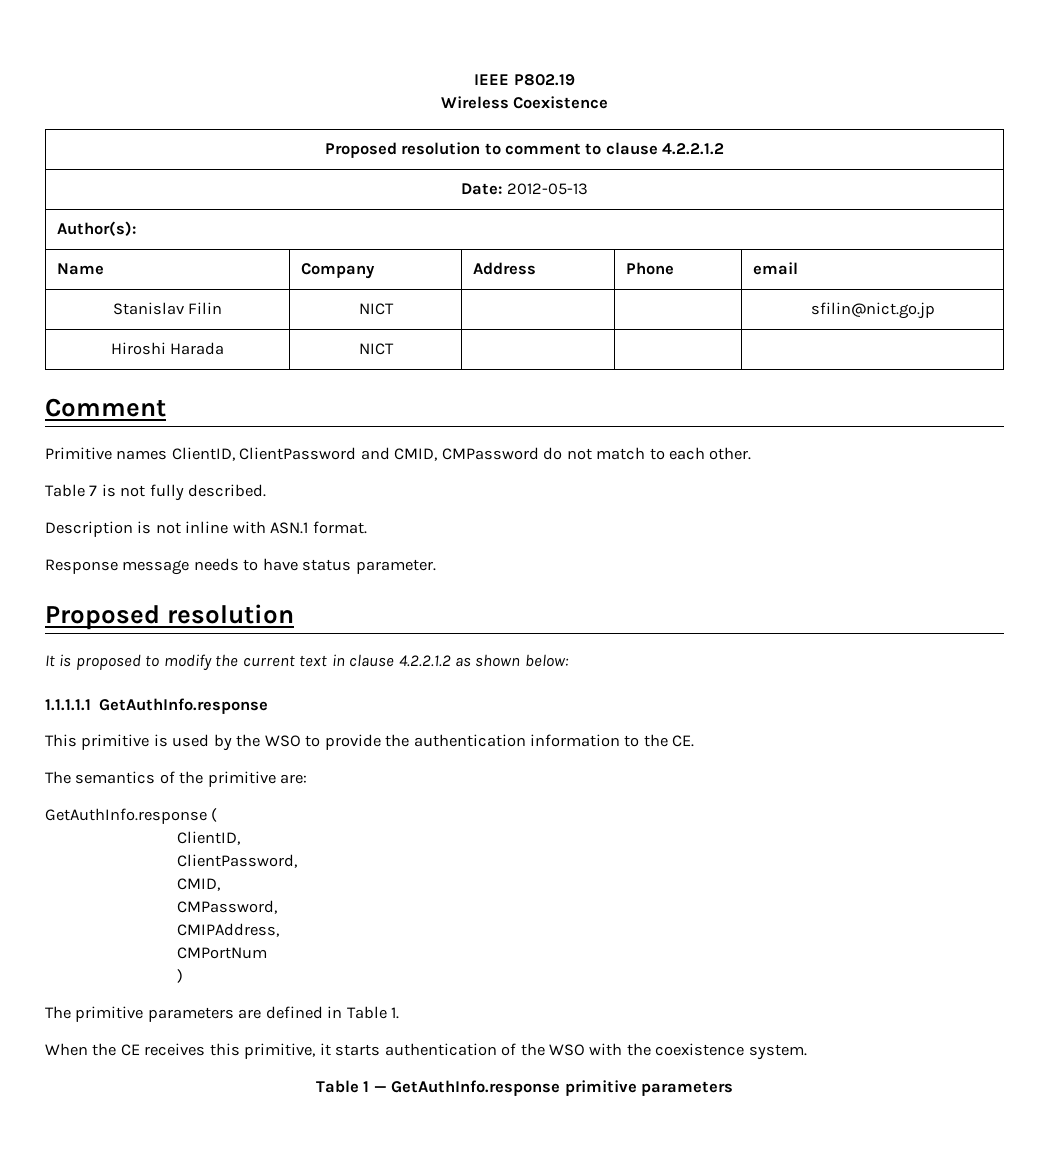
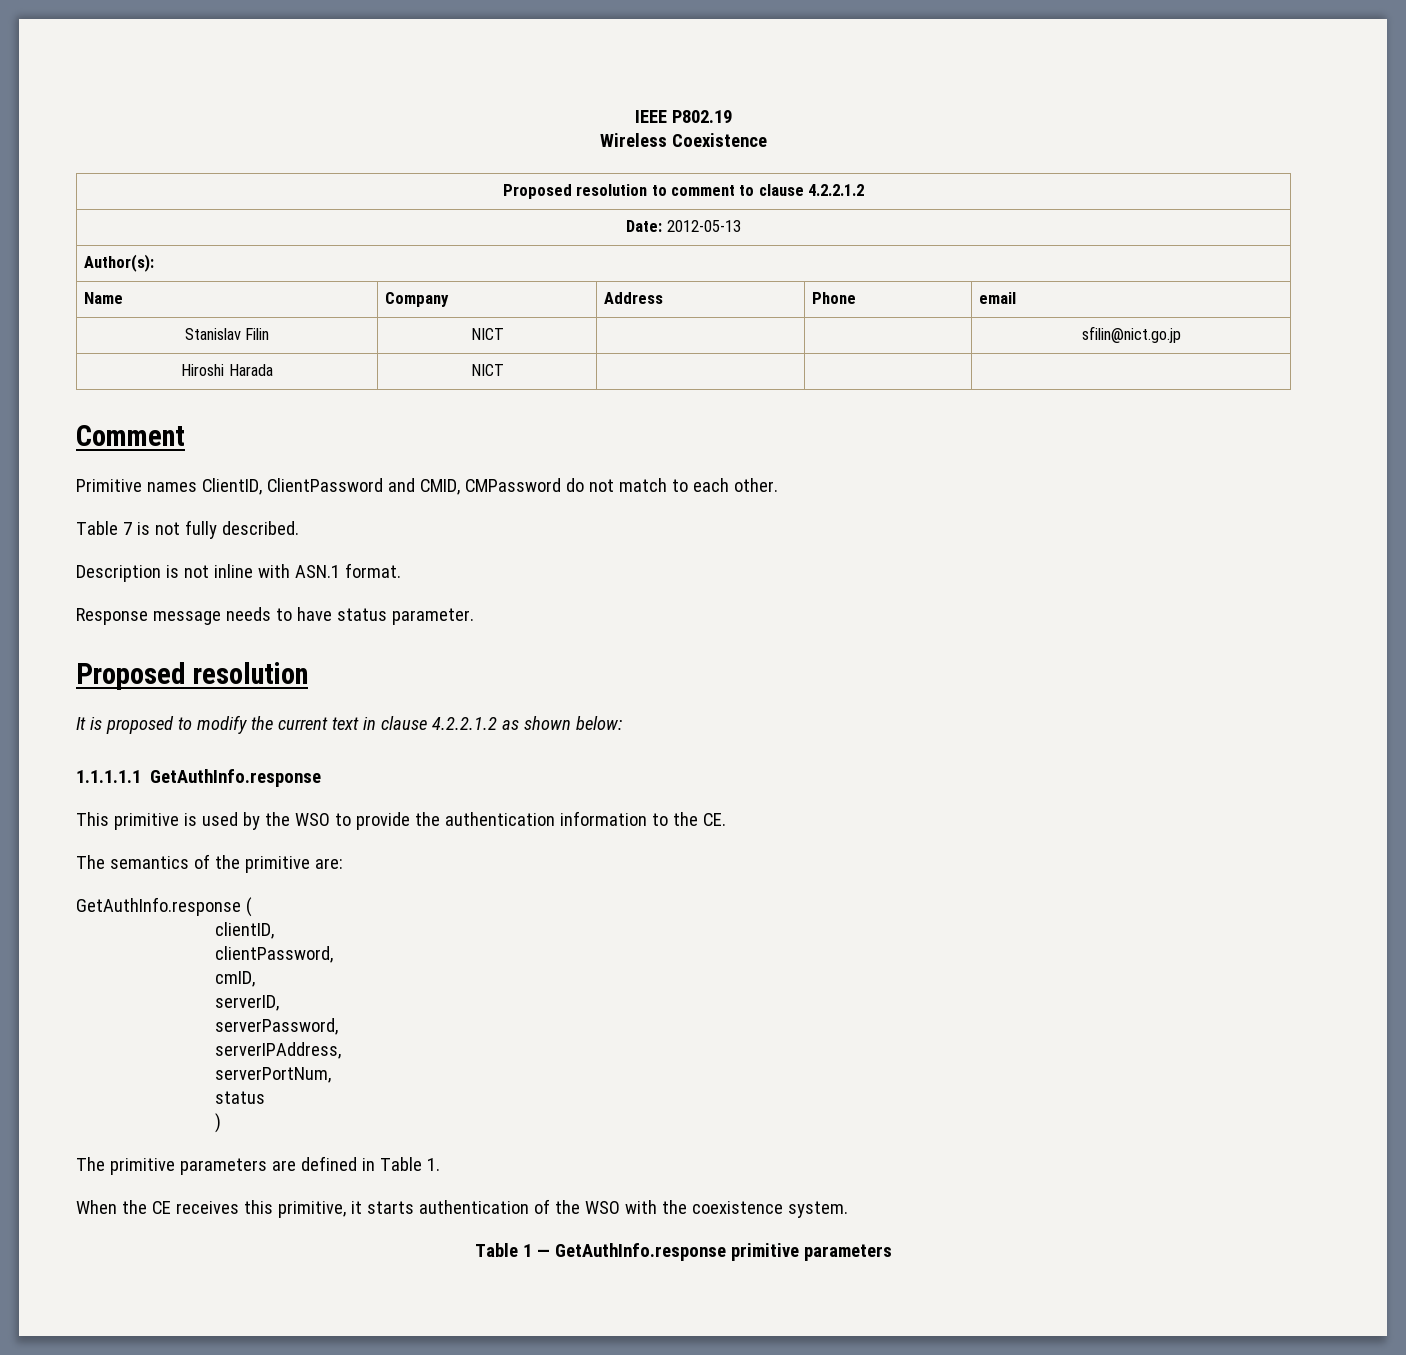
  GetAuthInfo.response (
- ClientID,
- ClientPassword,
- CMID,
- CMPassword,
- CMIPAddress,
- CMPortNum
+ clientID,
+ clientPassword,
+ cmID,
+ serverID,
+ serverPassword,
+ serverIPAddress,
+ serverPortNum,
+ status

